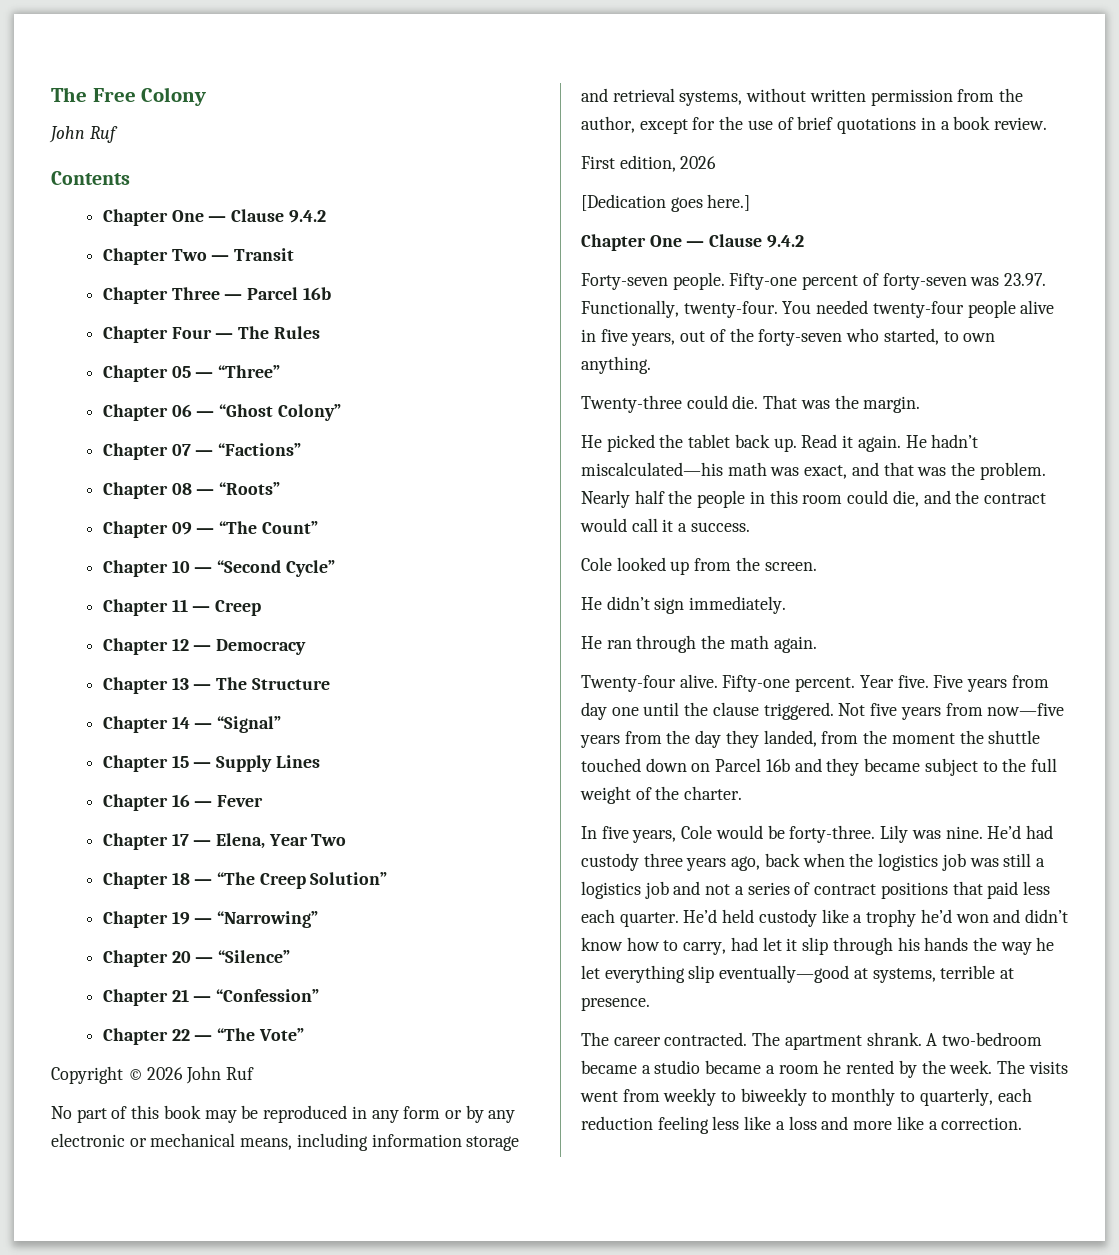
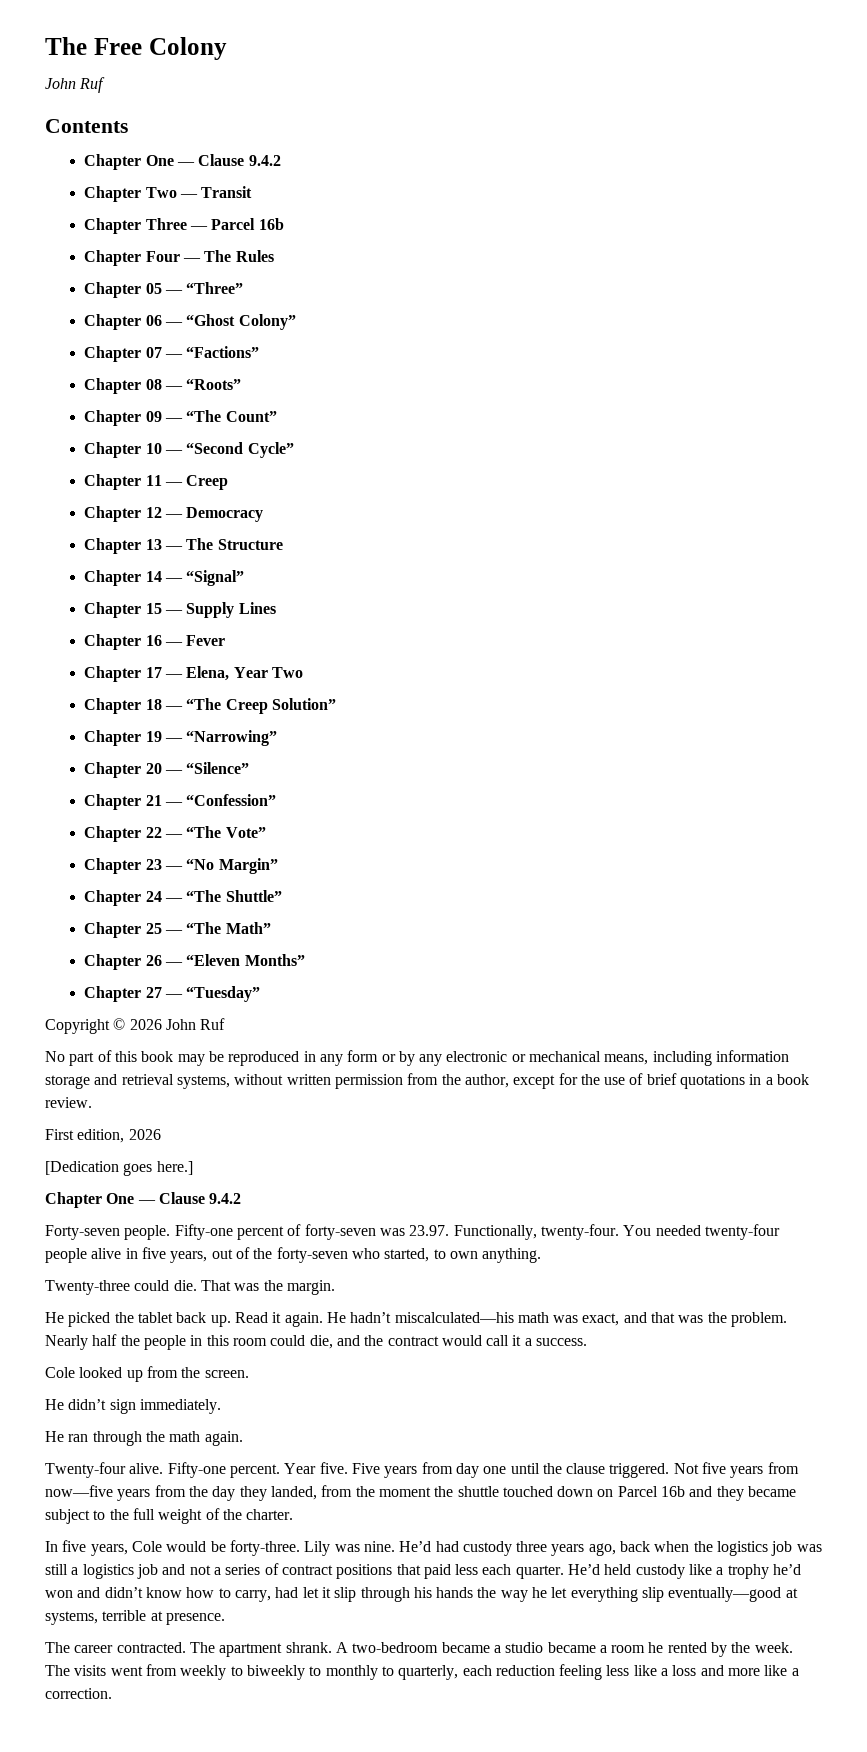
+ Chapter 23 — “No Margin”
+ Chapter 24 — “The Shuttle”
+ Chapter 25 — “The Math”
+ Chapter 26 — “Eleven Months”
+ Chapter 27 — “Tuesday”

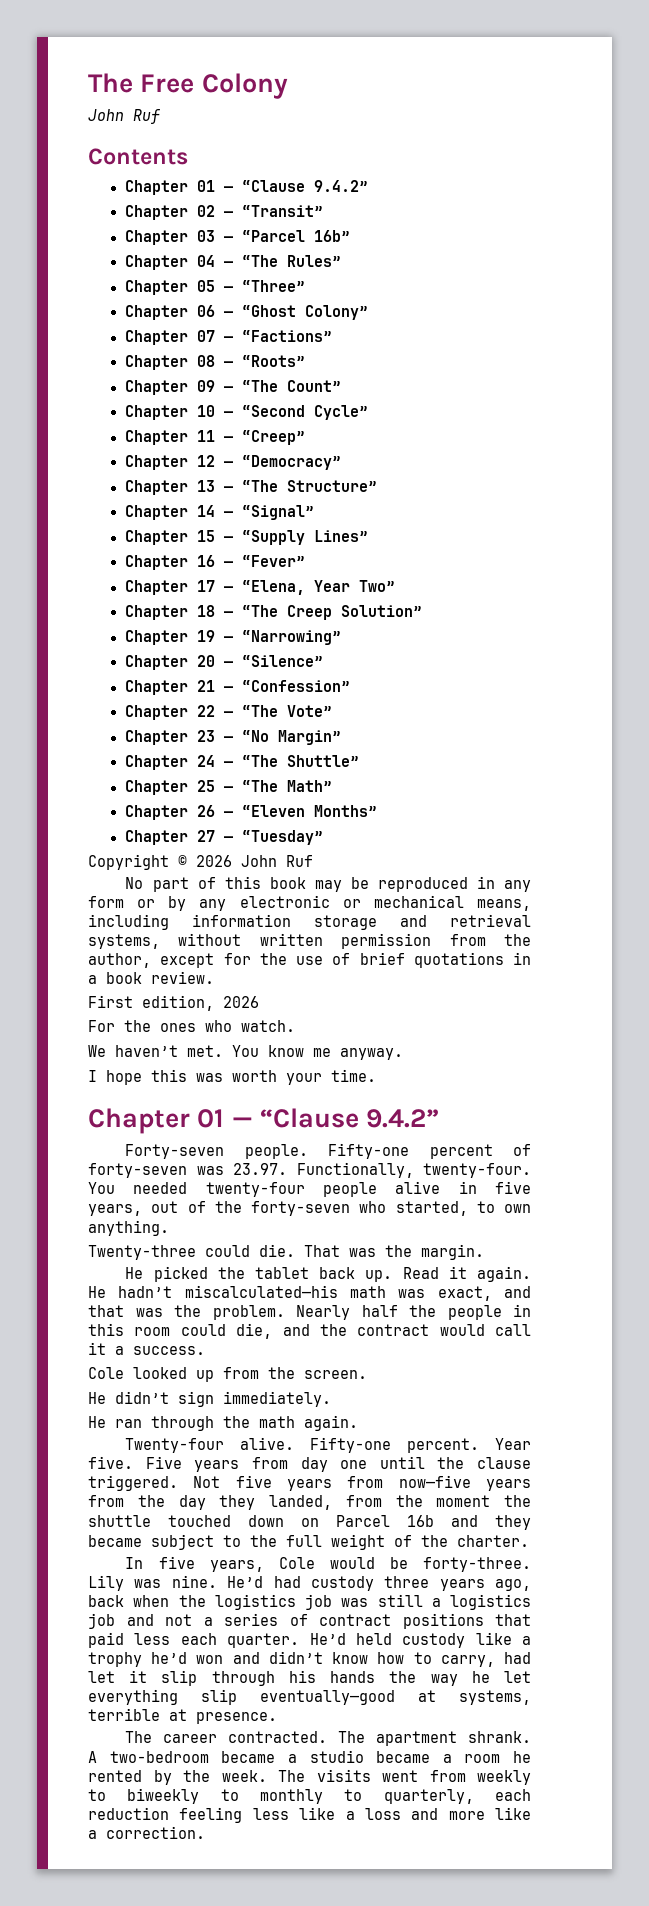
  Contents
- Chapter One — Clause 9.4.2
- Chapter Two — Transit
- Chapter Three — Parcel 16b
- Chapter Four — The Rules
+ Chapter 01 — “Clause 9.4.2”
+ Chapter 02 — “Transit”
+ Chapter 03 — “Parcel 16b”
+ Chapter 04 — “The Rules”
- Chapter 11 — Creep
+ Chapter 11 — “Creep”
- Chapter 12 — Democracy
+ Chapter 12 — “Democracy”
- Chapter 13 — The Structure
+ Chapter 13 — “The Structure”
- Chapter 15 — Supply Lines
+ Chapter 15 — “Supply Lines”
- Chapter 16 — Fever
+ Chapter 16 — “Fever”
- Chapter 17 — Elena, Year Two
+ Chapter 17 — “Elena, Year Two”
- [Dedication goes here.]
- Chapter One — Clause 9.4.2
+ For the ones who watch.
+ We haven’t met. You know me anyway.
+ I hope this was worth your time.
+ Chapter 01 — “Clause 9.4.2”

